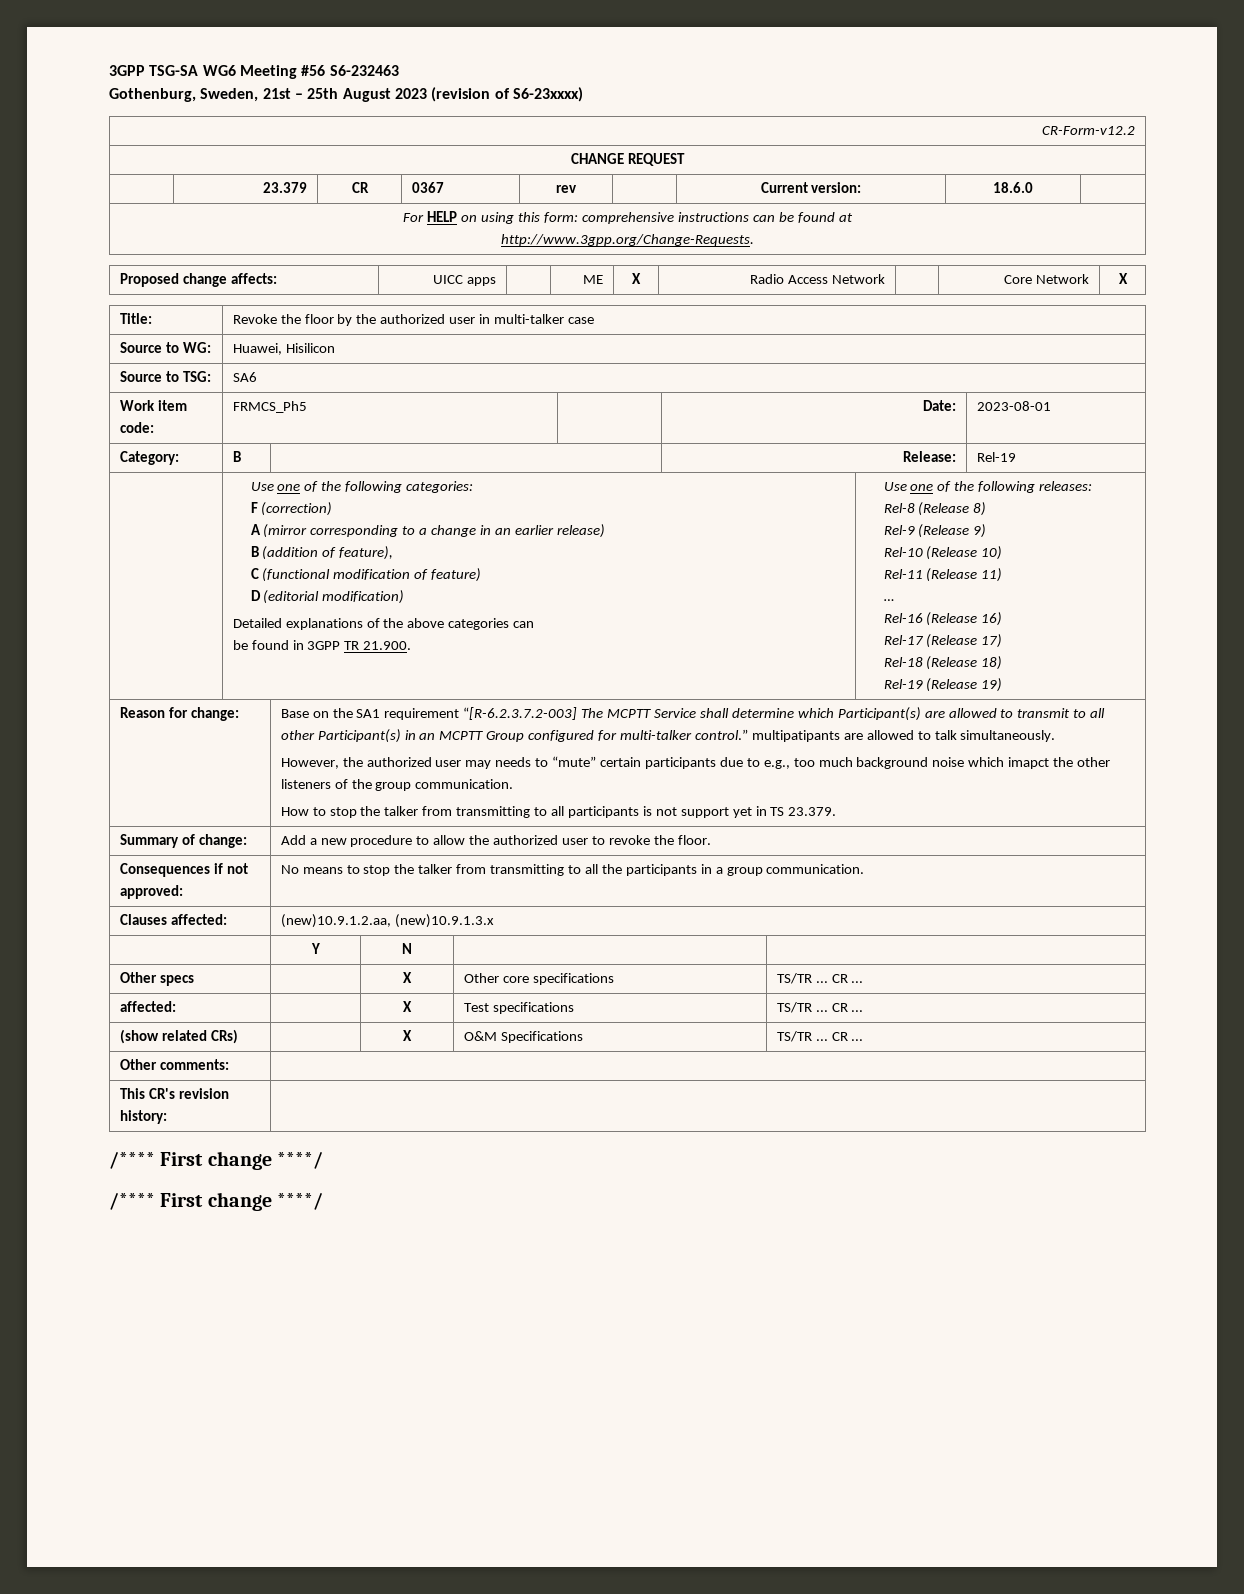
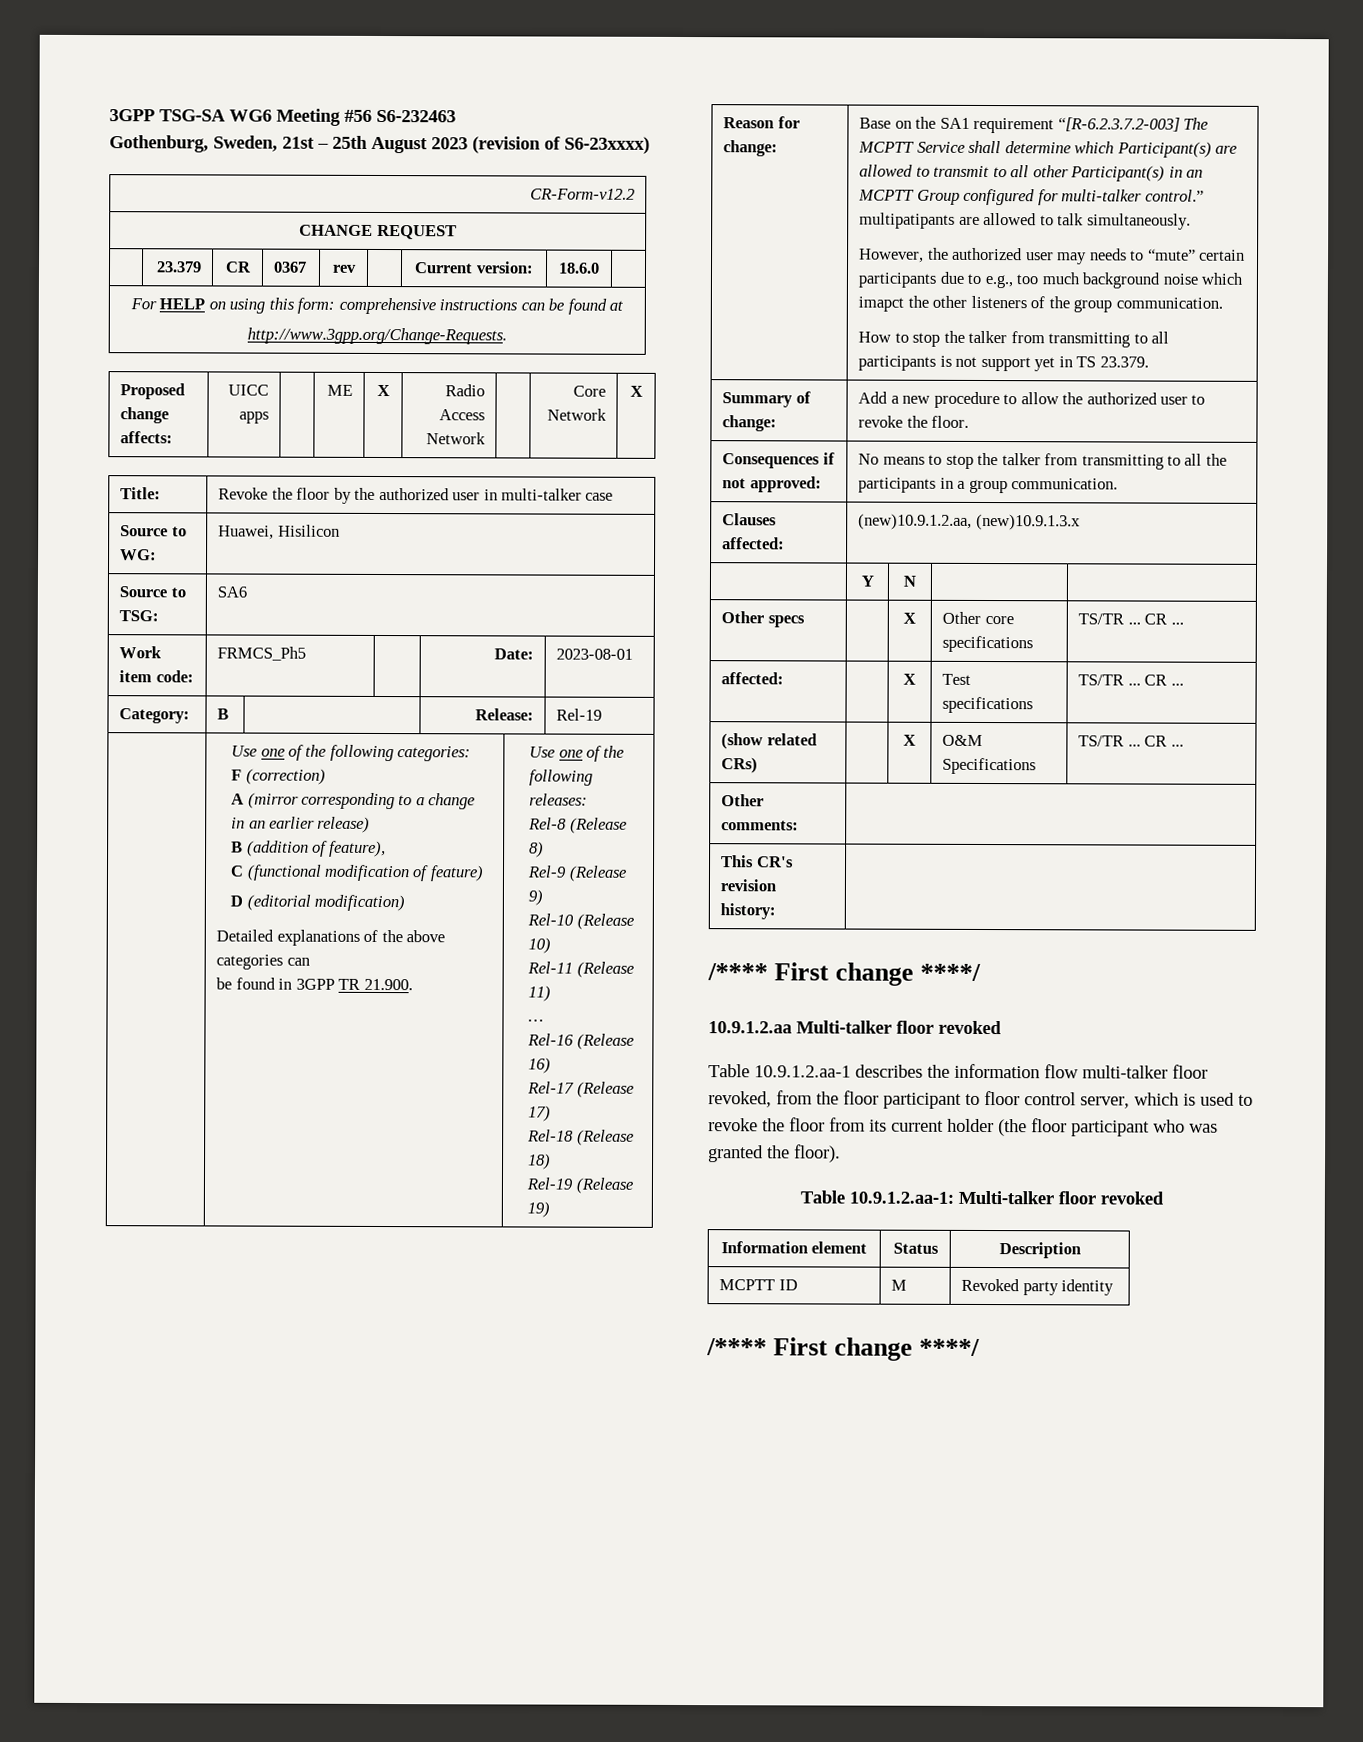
+ 10.9.1.2.aa Multi-talker floor revoked
+ Table 10.9.1.2.aa-1 describes the information flow multi-talker floor revoked, from the floor participant to floor control server, which is used to revoke the floor from its current holder (the floor participant who was granted the floor).
+ Table 10.9.1.2.aa-1: Multi-talker floor revoked
+ Information element | Status | Description
+ MCPTT ID | M | Revoked party identity

